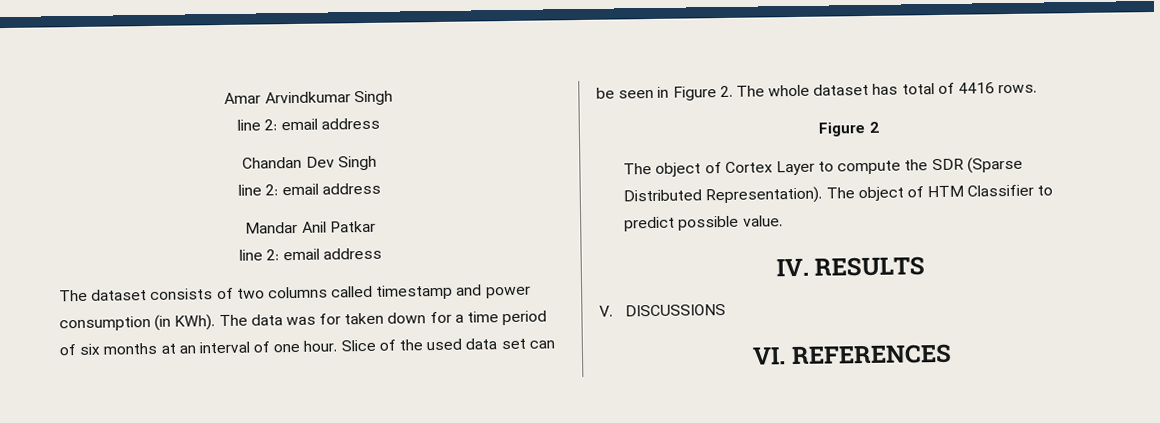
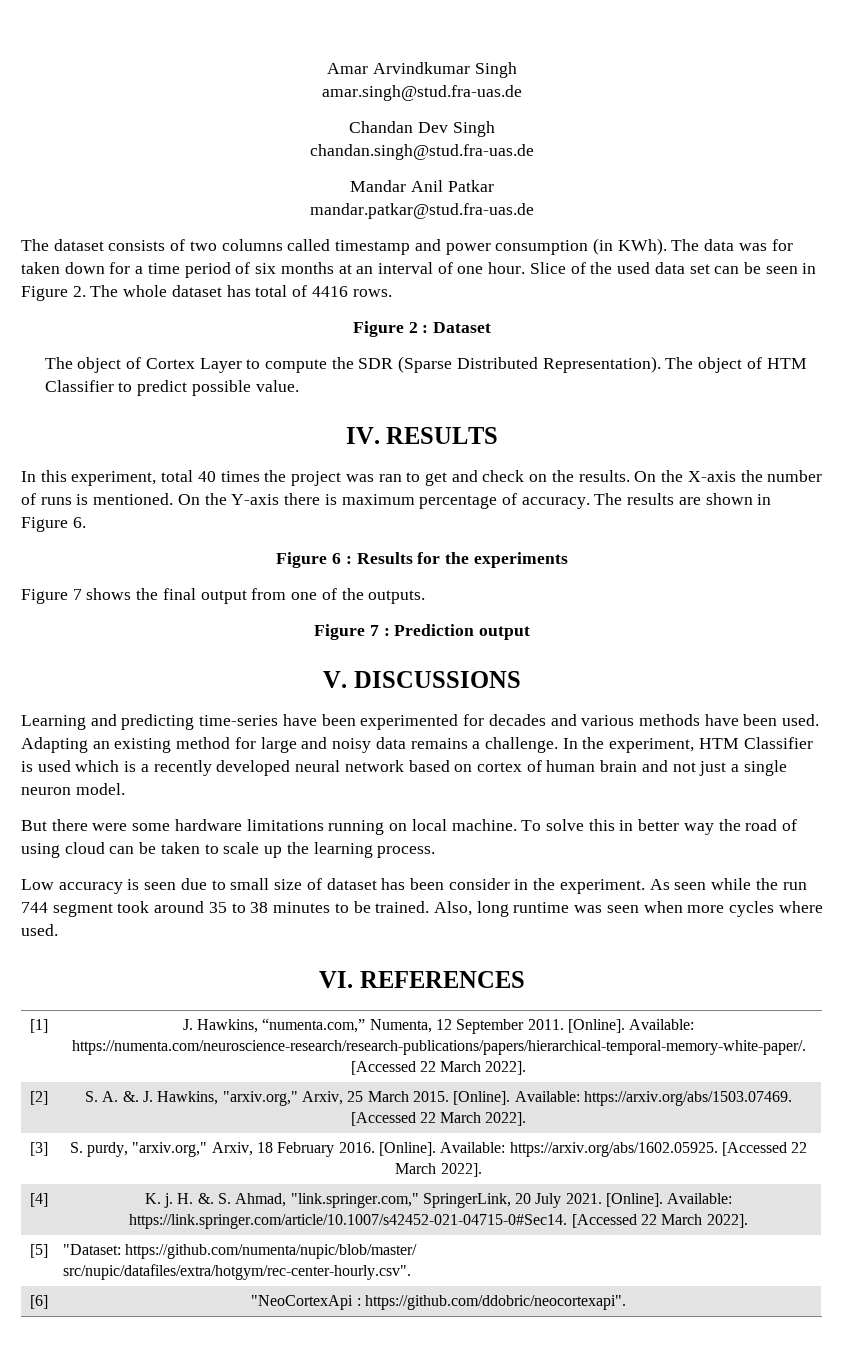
  Amar Arvindkumar Singh
- line 2: email address
+ amar.singh@stud.fra-uas.de
  Chandan Dev Singh
- line 2: email address
+ chandan.singh@stud.fra-uas.de
  Mandar Anil Patkar
- line 2: email address
+ mandar.patkar@stud.fra-uas.de
- Figure 2
+ Figure 2 : Dataset
+ In this experiment, total 40 times the project was ran to get and check on the results. On the X-axis the number of runs is mentioned. On the Y-axis there is maximum percentage of accuracy. The results are shown in Figure 6.
+ Figure 6 : Results for the experiments
+ Figure 7 shows the final output from one of the outputs.
+ Figure 7 : Prediction output
  V. DISCUSSIONS
+ Learning and predicting time-series have been experimented for decades and various methods have been used. Adapting an existing method for large and noisy data remains a challenge. In the experiment, HTM Classifier is used which is a recently developed neural network based on cortex of human brain and not just a single neuron model.
+ But there were some hardware limitations running on local machine. To solve this in better way the road of using cloud can be taken to scale up the learning process.
+ Low accuracy is seen due to small size of dataset has been consider in the experiment. As seen while the run 744 segment took around 35 to 38 minutes to be trained. Also, long runtime was seen when more cycles where used.
  VI. REFERENCES
+ [1] | J. Hawkins, “numenta.com,” Numenta, 12 September 2011. [Online]. Available: https://numenta.com/neuroscience-research/research-publications/papers/hierarchical-temporal-memory-white-paper/. [Accessed 22 March 2022].
+ [2] | S. A. &. J. Hawkins, "arxiv.org," Arxiv, 25 March 2015. [Online]. Available: https://arxiv.org/abs/1503.07469. [Accessed 22 March 2022].
+ [3] | S. purdy, "arxiv.org," Arxiv, 18 February 2016. [Online]. Available: https://arxiv.org/abs/1602.05925. [Accessed 22 March 2022].
+ [4] | K. j. H. &. S. Ahmad, "link.springer.com," SpringerLink, 20 July 2021. [Online]. Available: https://link.springer.com/article/10.1007/s42452-021-04715-0#Sec14. [Accessed 22 March 2022].
+ [5] | "Dataset: https://github.com/numenta/nupic/blob/master/
+ src/nupic/datafiles/extra/hotgym/rec-center-hourly.csv".
+ [6] | "NeoCortexApi : https://github.com/ddobric/neocortexapi".

